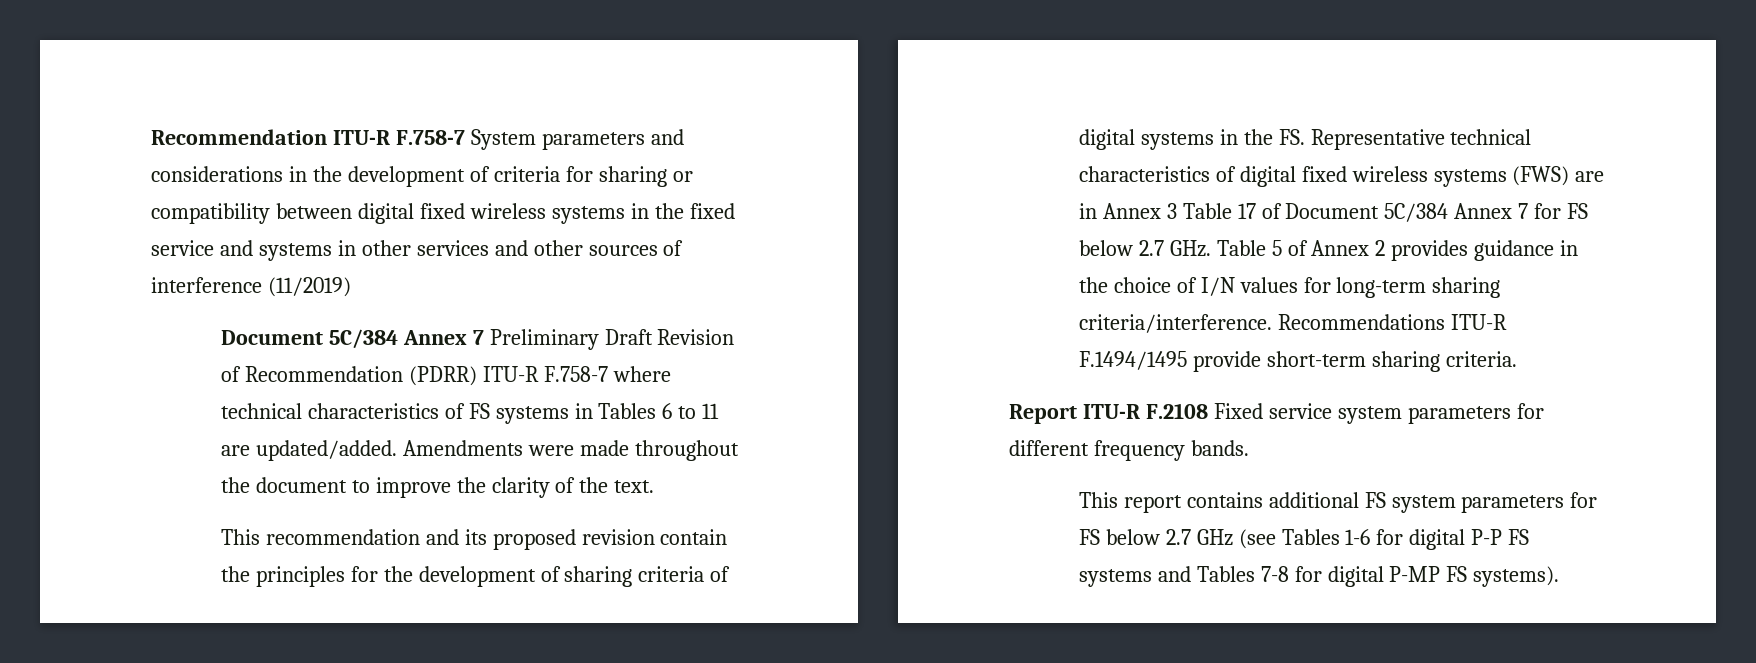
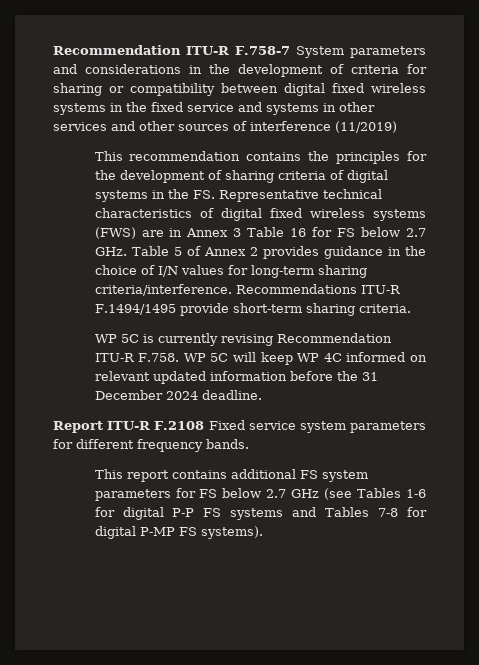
- Document 5C/384 Annex 7 Preliminary Draft Revision of Recommendation (PDRR) ITU-R F.758-7 where technical characteristics of FS systems in Tables 6 to 11 are updated/added. Amendments were made throughout the document to improve the clarity of the text.
- This recommendation and its proposed revision contain the principles for the development of sharing criteria of digital systems in the FS. Representative technical characteristics of digital fixed wireless systems (FWS) are in Annex 3 Table 17 of Document 5C/384 Annex 7 for FS below 2.7 GHz. Table 5 of Annex 2 provides guidance in the choice of I/N values for long-term sharing criteria/interference.
+ This recommendation contains the principles for the development of sharing criteria of digital systems in the FS. Representative technical characteristics of digital fixed wireless systems (FWS) are in Annex 3 Table 16 for FS below 2.7 GHz. Table 5 of Annex 2 provides guidance in the choice of I/N values for long-term sharing criteria/interference.
+ WP 5C is currently revising Recommendation ITU-R F.758. WP 5C will keep WP 4C informed on relevant updated information before the 31 December 2024 deadline.

